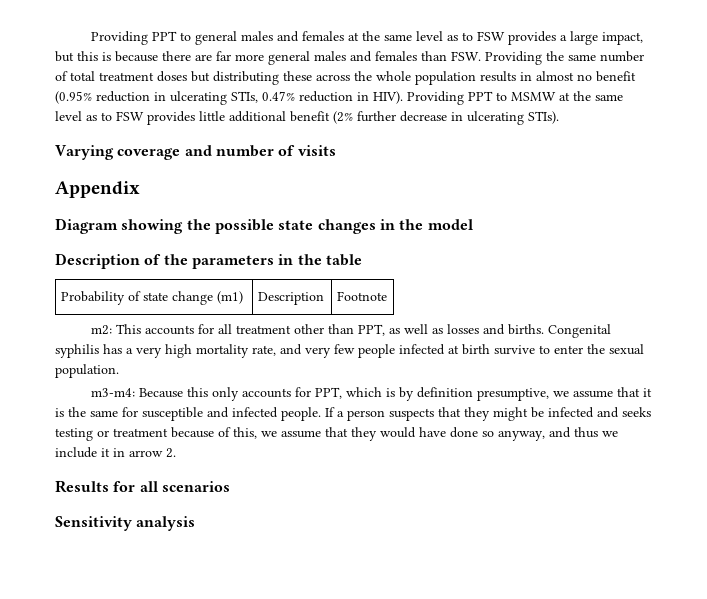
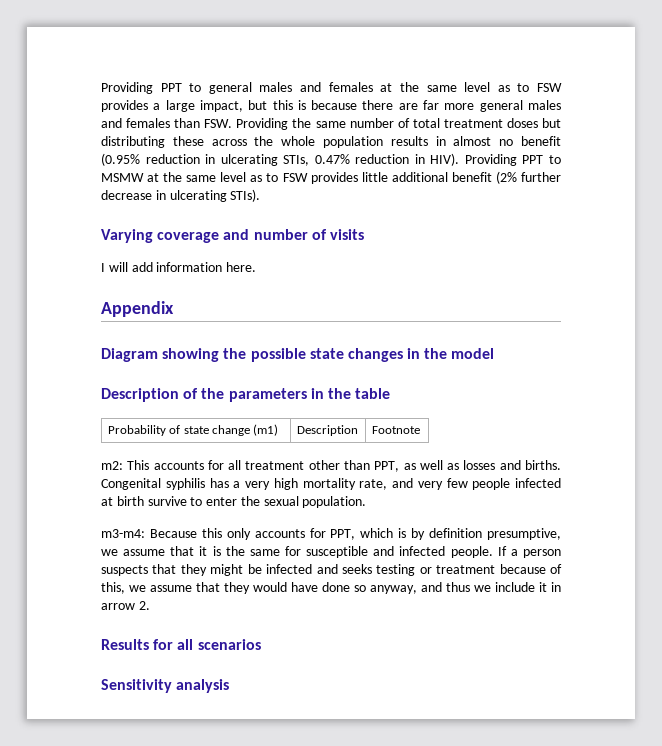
+ I will add information here.

